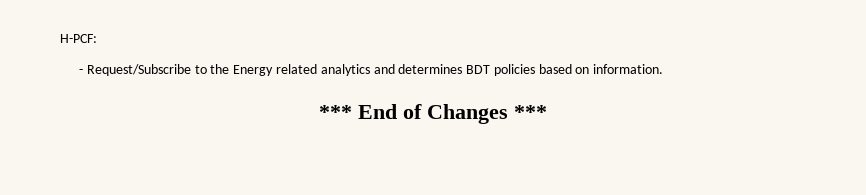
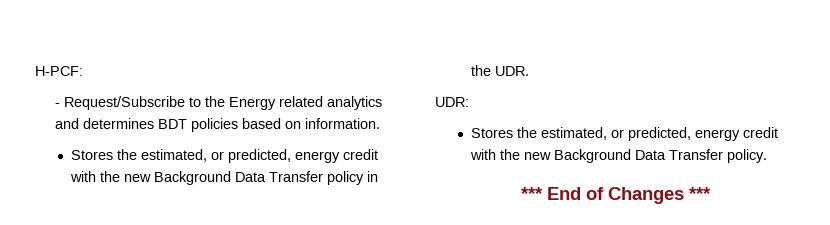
+ Stores the estimated, or predicted, energy credit with the new Background Data Transfer policy in the UDR.
+ UDR:
+ Stores the estimated, or predicted, energy credit with the new Background Data Transfer policy.

